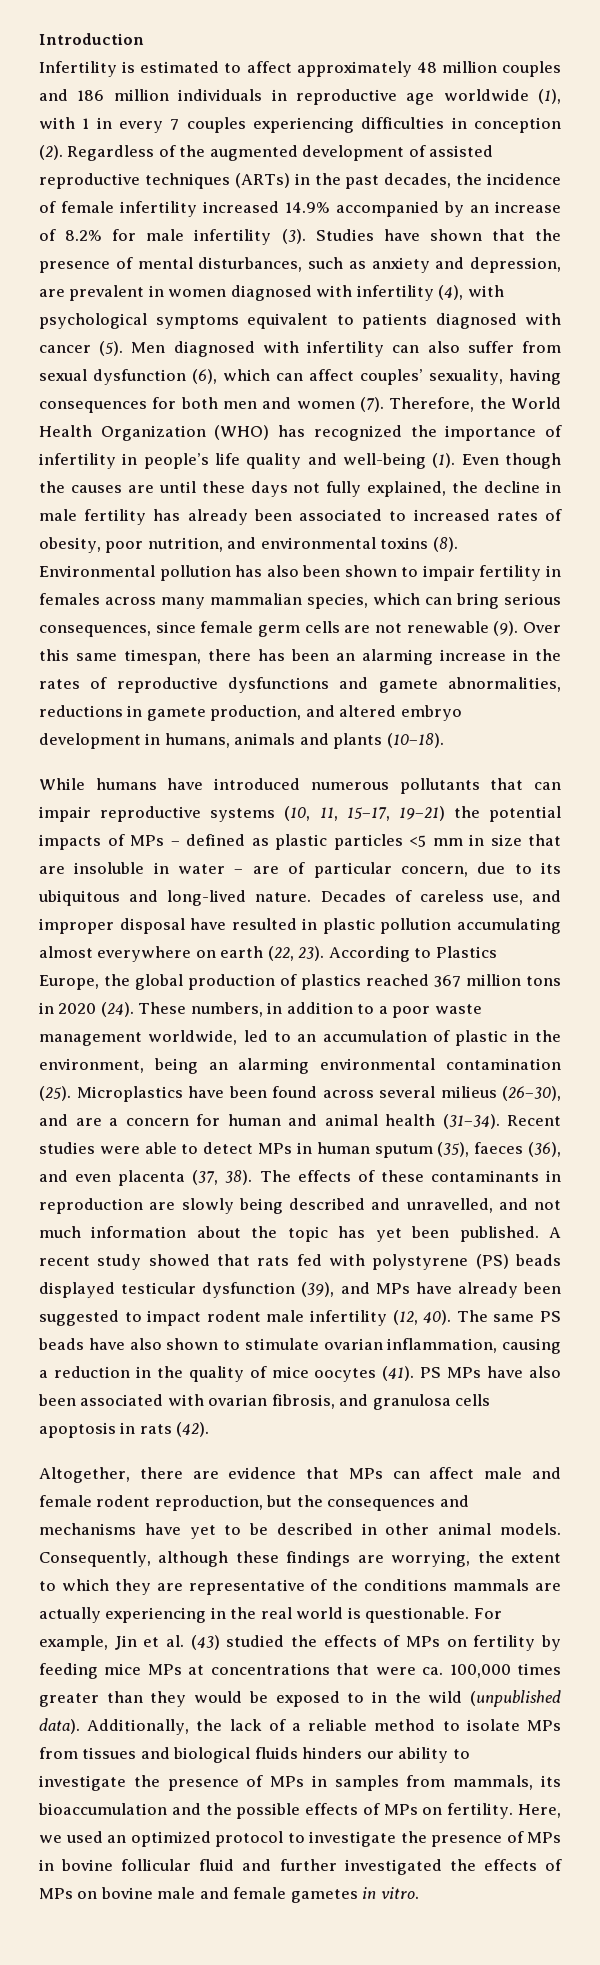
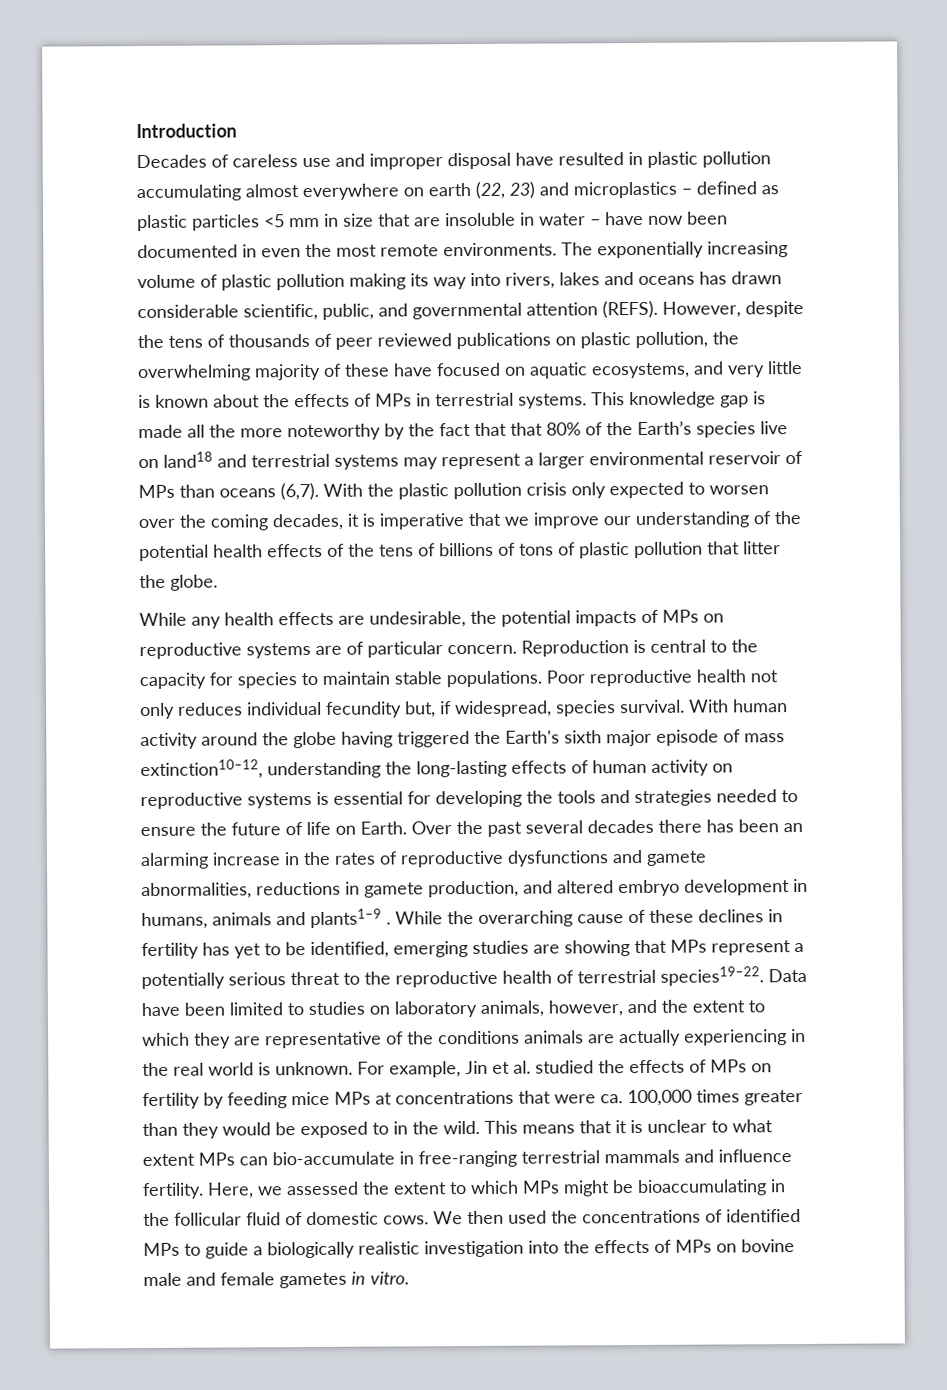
- Infertility is estimated to affect approximately 48 million couples and 186 million individuals in reproductive age worldwide (1), with 1 in every 7 couples experiencing difficulties in conception (2). Regardless of the augmented development of assisted reproductive techniques (ARTs) in the past decades, the incidence of female infertility increased 14.9% accompanied by an increase of 8.2% for male infertility (3). Studies have shown that the presence of mental disturbances, such as anxiety and depression, are prevalent in women diagnosed with infertility (4), with psychological symptoms equivalent to patients diagnosed with cancer (5). Men diagnosed with infertility can also suffer from sexual dysfunction (6), which can affect couples’ sexuality, having consequences for both men and women (7). Therefore, the World Health Organization (WHO) has recognized the importance of infertility in people’s life quality and well-being (1). Even though the causes are until these days not fully explained, the decline in male fertility has already been associated to increased rates of obesity, poor nutrition, and environmental toxins (8). Environmental pollution has also been shown to impair fertility in females across many mammalian species, which can bring serious consequences, since female germ cells are not renewable (9). Over this same timespan, there has been an alarming increase in the rates of reproductive dysfunctions and gamete abnormalities, reductions in gamete production, and altered embryo development in humans, animals and plants (10–18).
- While humans have introduced numerous pollutants that can impair reproductive systems (10, 11, 15–17, 19–21) the potential impacts of MPs – defined as plastic particles <5 mm in size that are insoluble in water – are of particular concern, due to its ubiquitous and long-lived nature. Decades of careless use, and improper disposal have resulted in plastic pollution accumulating almost everywhere on earth (22, 23). According to Plastics Europe, the global production of plastics reached 367 million tons in 2020 (24). These numbers, in addition to a poor waste management worldwide, led to an accumulation of plastic in the environment, being an alarming environmental contamination (25). Microplastics have been found across several milieus (26–30), and are a concern for human and animal health (31–34). Recent studies were able to detect MPs in human sputum (35), faeces (36), and even placenta (37, 38). The effects of these contaminants in reproduction are slowly being described and unravelled, and not much information about the topic has yet been published. A recent study showed that rats fed with polystyrene (PS) beads displayed testicular dysfunction (39), and MPs have already been suggested to impact rodent male infertility (12, 40). The same PS beads have also shown to stimulate ovarian inflammation, causing a reduction in the quality of mice oocytes (41). PS MPs have also been associated with ovarian fibrosis, and granulosa cells apoptosis in rats (42).
- Altogether, there are evidence that MPs can affect male and female rodent reproduction, but the consequences and mechanisms have yet to be described in other animal models. Consequently, although these findings are worrying, the extent to which they are representative of the conditions mammals are actually experiencing in the real world is questionable.
+ Decades of careless use and improper disposal have resulted in plastic pollution accumulating almost everywhere on earth (22, 23) and microplastics – defined as plastic particles <5 mm in size that are insoluble in water – have now been documented in even the most remote environments. The exponentially increasing volume of plastic pollution making its way into rivers, lakes and oceans has drawn considerable scientific, public, and governmental attention (REFS). However, despite the tens of thousands of peer reviewed publications on plastic pollution, the overwhelming majority of these have focused on aquatic ecosystems, and very little is known about the effects of MPs in terrestrial systems. This knowledge gap is made all the more noteworthy by the fact that that 80% of the Earth’s species live on land18 and terrestrial systems may represent a larger environmental reservoir of MPs than oceans (6,7). With the plastic pollution crisis only expected to worsen over the coming decades, it is imperative that we improve our understanding of the potential health effects of the tens of billions of tons of plastic pollution that litter the globe.
+ While any health effects are undesirable, the potential impacts of MPs on reproductive systems are of particular concern. Reproduction is central to the capacity for species to maintain stable populations. Poor reproductive health not only reduces individual fecundity but, if widespread, species survival. With human activity around the globe having triggered the Earth's sixth major episode of mass extinction10–12, understanding the long-lasting effects of human activity on reproductive systems is essential for developing the tools and strategies needed to ensure the future of life on Earth. Over the past several decades there has been an alarming increase in the rates of reproductive dysfunctions and gamete abnormalities, reductions in gamete production, and altered embryo development in humans, animals and plants1–9 . While the overarching cause of these declines in fertility has yet to be identified, emerging studies are showing that MPs represent a potentially serious threat to the reproductive health of terrestrial species19–22. Data have been limited to studies on laboratory animals, however, and the extent to which they are representative of the conditions animals are actually experiencing in the real world is unknown.
- For example, Jin et al. (43) studied the effects of MPs on fertility by feeding mice MPs at concentrations that were ca. 100,000 times greater than they would be exposed to in the wild (unpublished data). Additionally, the lack of a reliable method to isolate MPs from tissues and biological fluids hinders our ability to investigate the presence of MPs in samples from mammals, its bioaccumulation and the possible effects of MPs on fertility. Here, we used an optimized protocol to investigate the presence of MPs in bovine follicular fluid and further investigated the effects of MPs on bovine male and female gametes in vitro.
+ For example, Jin et al. studied the effects of MPs on fertility by feeding mice MPs at concentrations that were ca. 100,000 times greater than they would be exposed to in the wild. This means that it is unclear to what extent MPs can bio-accumulate in free-ranging terrestrial mammals and influence fertility. Here, we assessed the extent to which MPs might be bioaccumulating in the follicular fluid of domestic cows. We then used the concentrations of identified MPs to guide a biologically realistic investigation into the effects of MPs on bovine male and female gametes in vitro.

